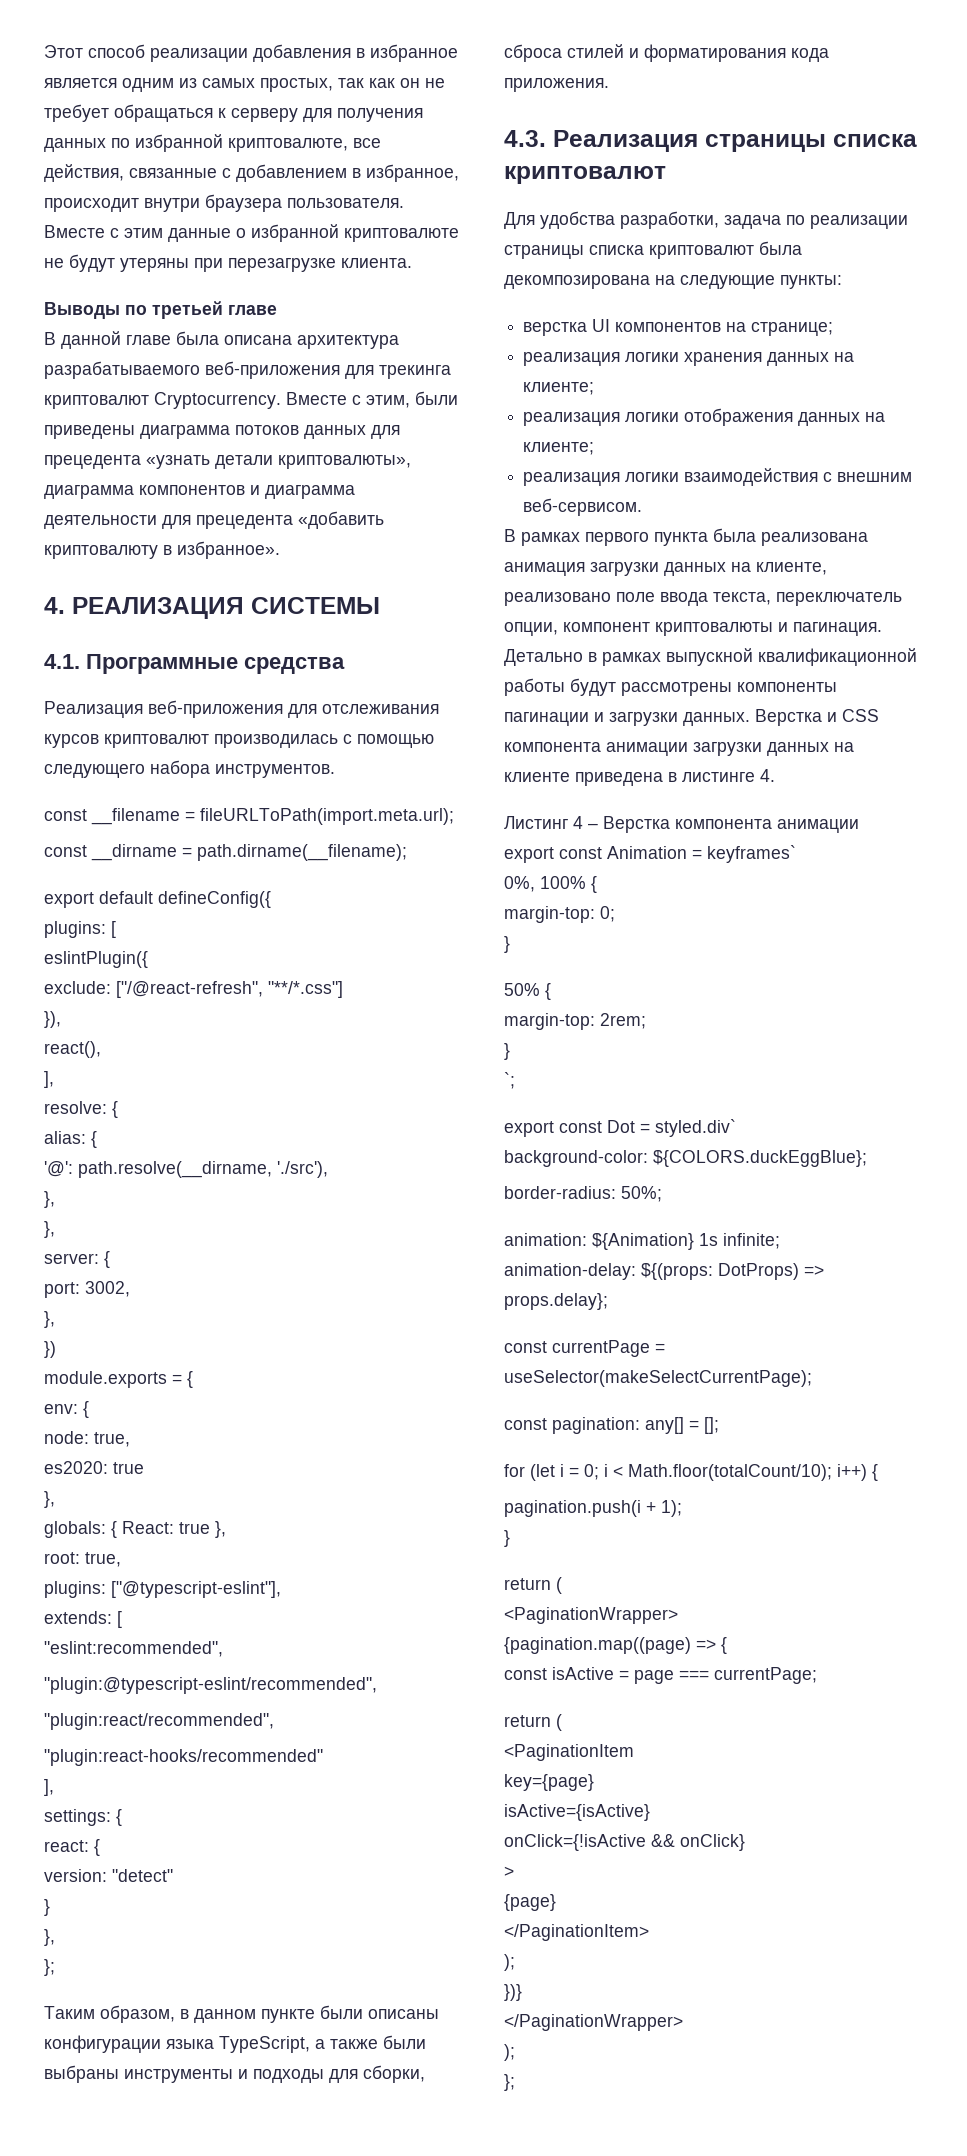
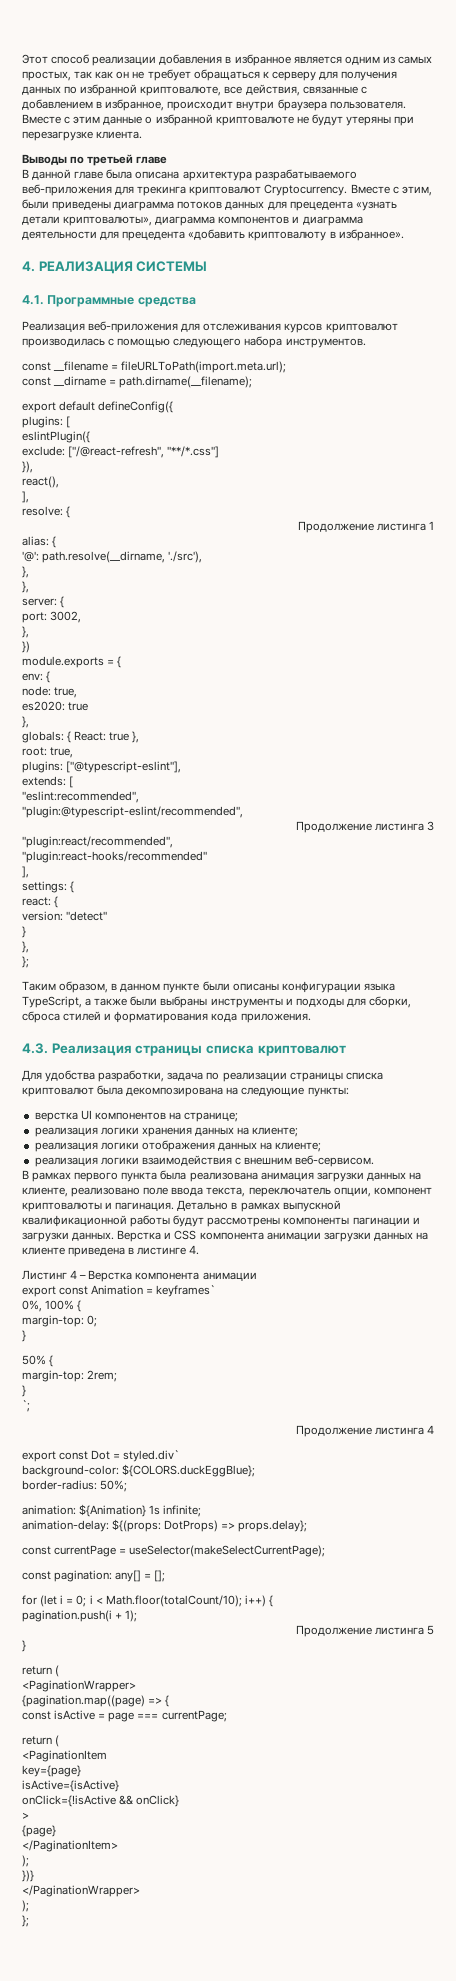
+ Продолжение листинга 1
+ Продолжение листинга 3
+ Продолжение листинга 4
+ Продолжение листинга 5

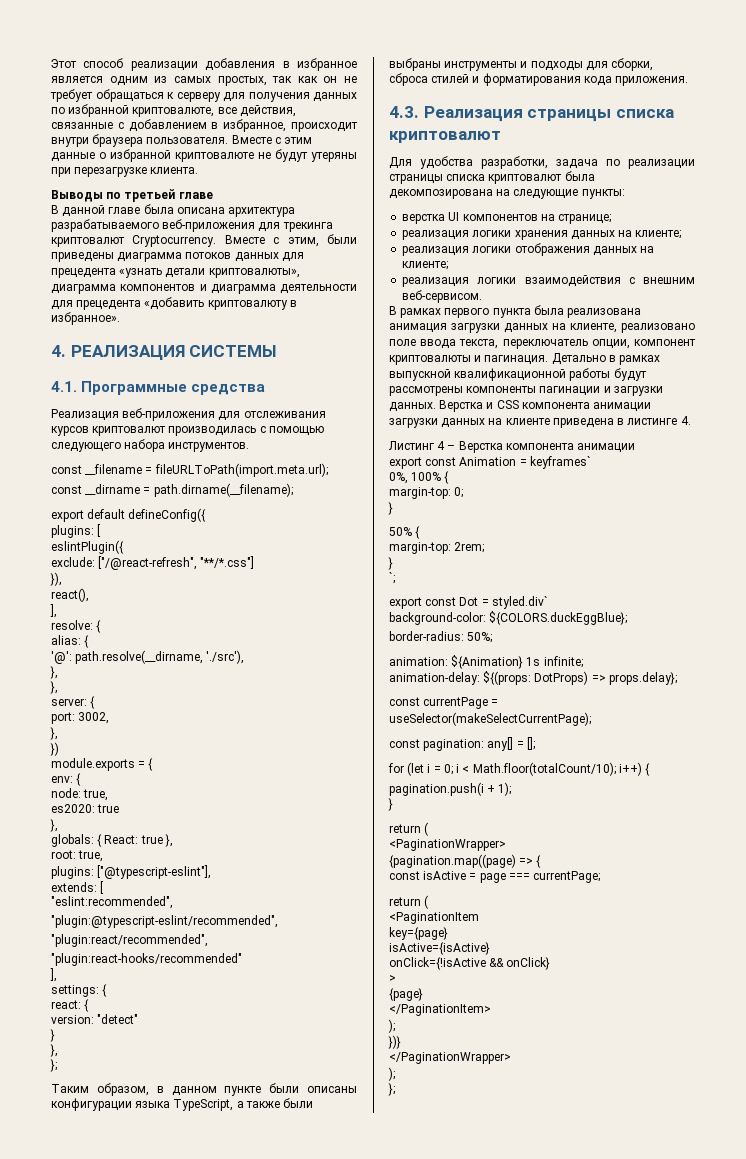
- Продолжение листинга 1
- Продолжение листинга 3
- Продолжение листинга 4
- Продолжение листинга 5

